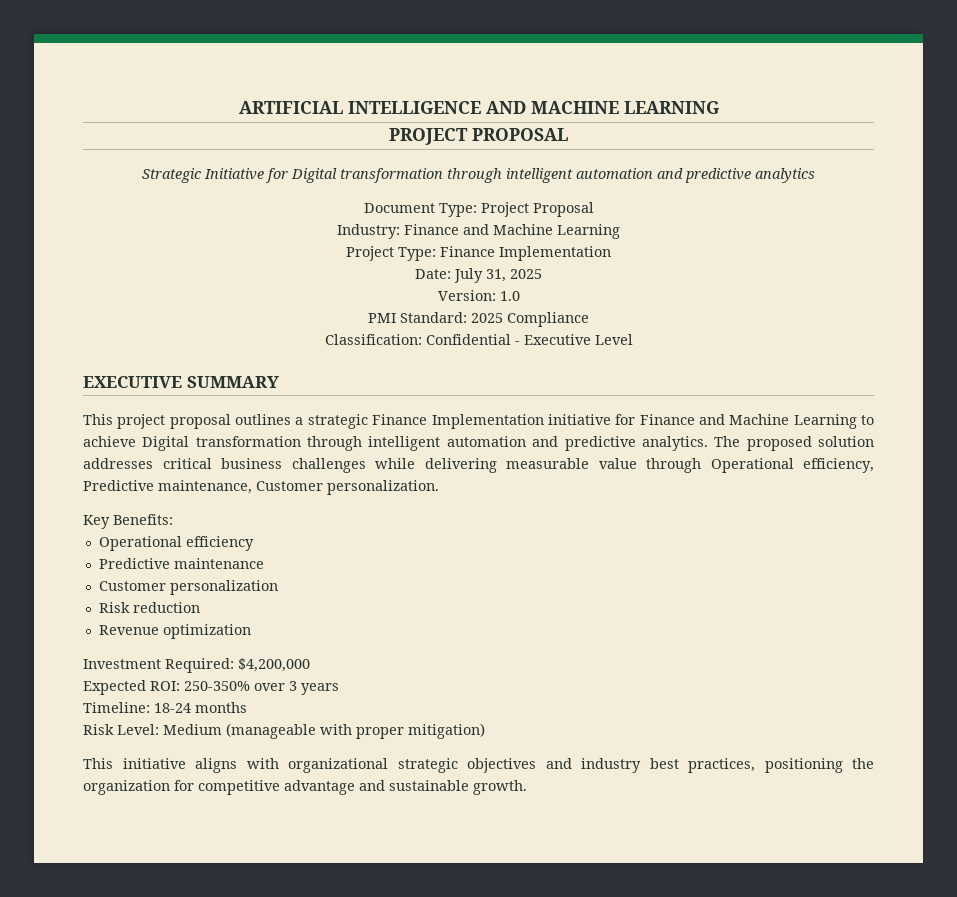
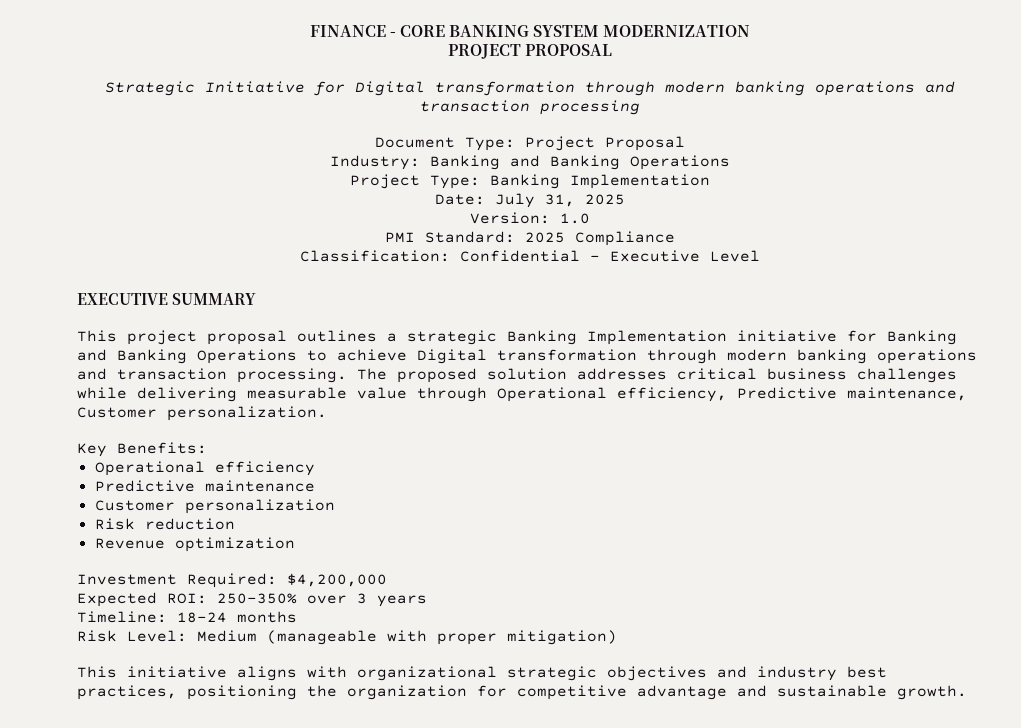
- ARTIFICIAL INTELLIGENCE AND MACHINE LEARNING
+ FINANCE - CORE BANKING SYSTEM MODERNIZATION
- Strategic Initiative for Digital transformation through intelligent automation and predictive analytics
+ Strategic Initiative for Digital transformation through modern banking operations and transaction processing
- Industry: Finance and Machine Learning
+ Industry: Banking and Banking Operations
- Project Type: Finance Implementation
+ Project Type: Banking Implementation
- This project proposal outlines a strategic Finance Implementation initiative for Finance and Machine Learning to achieve Digital transformation through intelligent automation and predictive analytics.
+ This project proposal outlines a strategic Banking Implementation initiative for Banking and Banking Operations to achieve Digital transformation through modern banking operations and transaction processing.

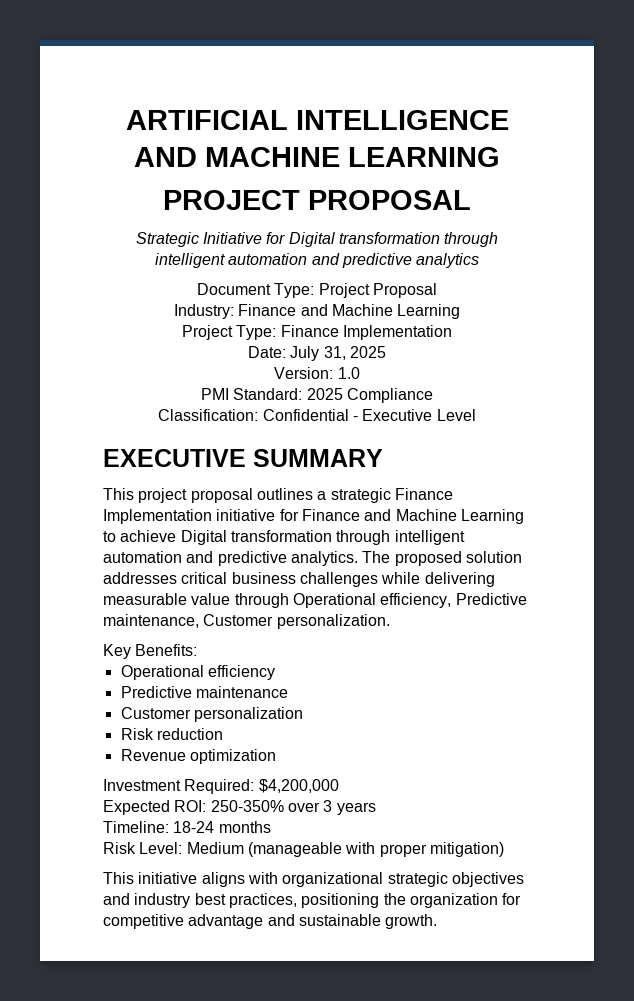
- FINANCE - CORE BANKING SYSTEM MODERNIZATION
+ ARTIFICIAL INTELLIGENCE AND MACHINE LEARNING
- Strategic Initiative for Digital transformation through modern banking operations and transaction processing
+ Strategic Initiative for Digital transformation through intelligent automation and predictive analytics
- Industry: Banking and Banking Operations
+ Industry: Finance and Machine Learning
- Project Type: Banking Implementation
+ Project Type: Finance Implementation
- This project proposal outlines a strategic Banking Implementation initiative for Banking and Banking Operations to achieve Digital transformation through modern banking operations and transaction processing.
+ This project proposal outlines a strategic Finance Implementation initiative for Finance and Machine Learning to achieve Digital transformation through intelligent automation and predictive analytics.

